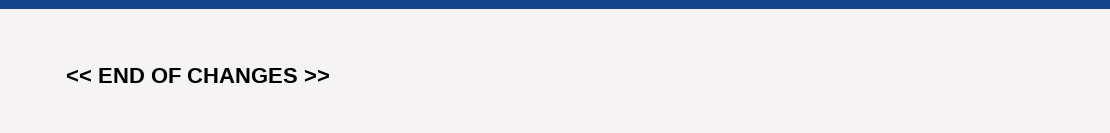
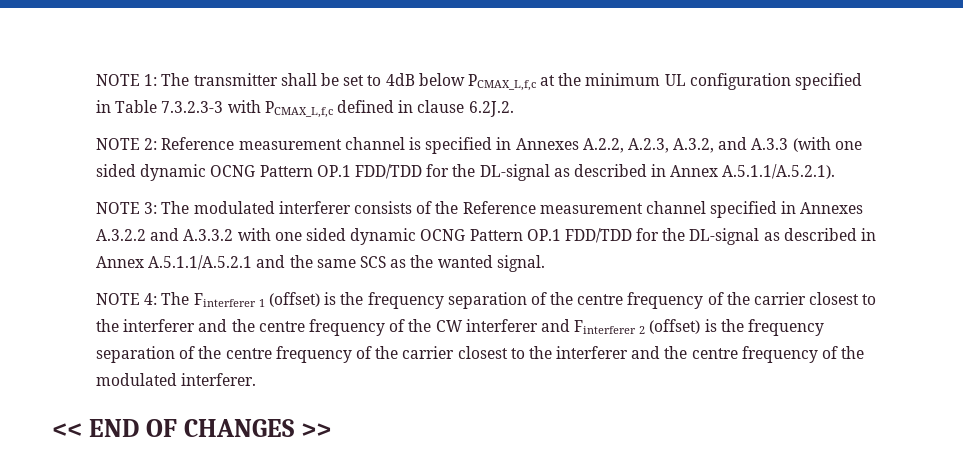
+ NOTE 1: The transmitter shall be set to 4dB below PCMAX_L,f,c at the minimum UL configuration specified in Table 7.3.2.3-3 with PCMAX_L,f,c defined in clause 6.2J.2.
+ NOTE 2: Reference measurement channel is specified in Annexes A.2.2, A.2.3, A.3.2, and A.3.3 (with one sided dynamic OCNG Pattern OP.1 FDD/TDD for the DL-signal as described in Annex A.5.1.1/A.5.2.1).
+ NOTE 3: The modulated interferer consists of the Reference measurement channel specified in Annexes A.3.2.2 and A.3.3.2 with one sided dynamic OCNG Pattern OP.1 FDD/TDD for the DL-signal as described in Annex A.5.1.1/A.5.2.1 and the same SCS as the wanted signal.
+ NOTE 4: The Finterferer 1 (offset) is the frequency separation of the centre frequency of the carrier closest to the interferer and the centre frequency of the CW interferer and Finterferer 2 (offset) is the frequency separation of the centre frequency of the carrier closest to the interferer and the centre frequency of the modulated interferer.

